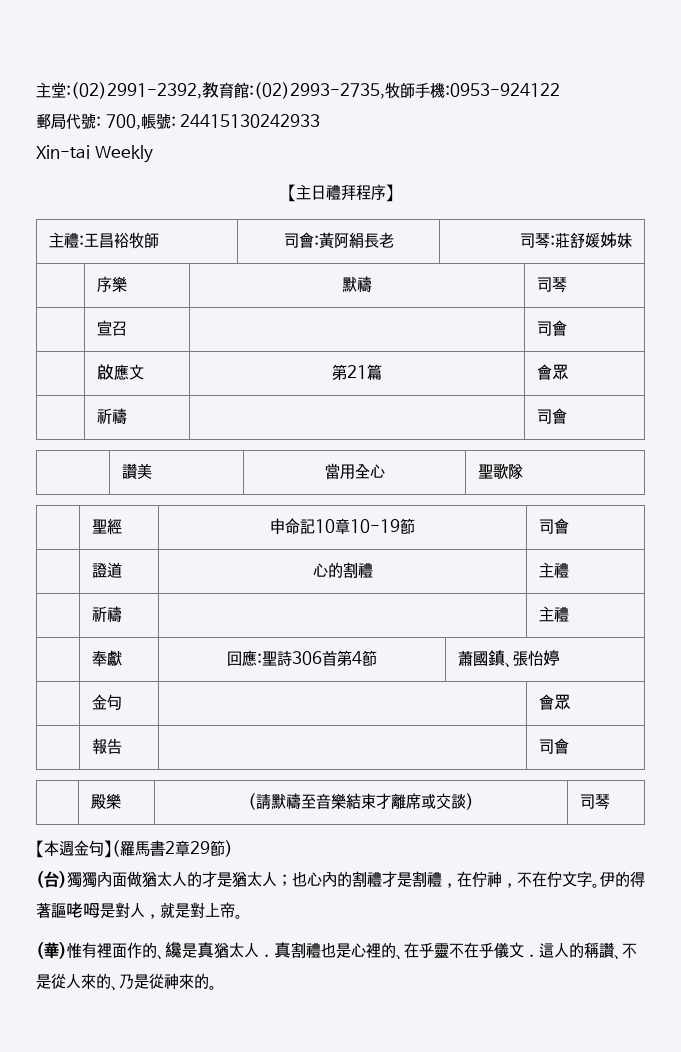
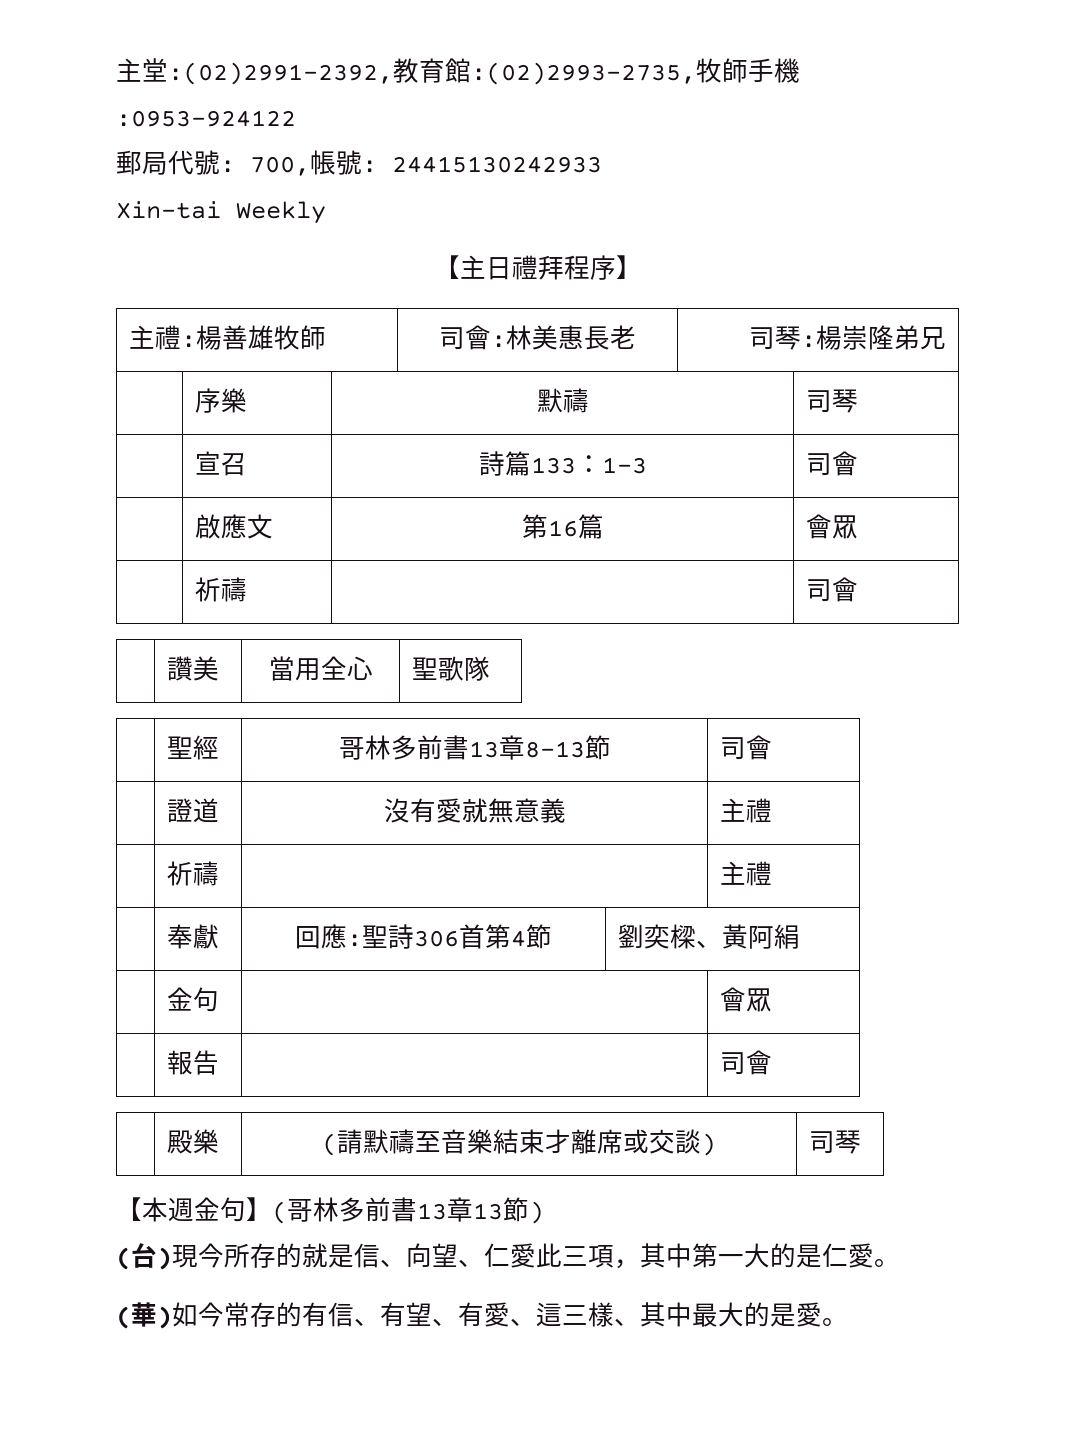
- 主禮:王昌裕牧師 | 司會:黃阿絹長老 | 司琴:莊舒媛姊妹
+ 主禮:楊善雄牧師 | 司會:林美惠長老 | 司琴:楊崇隆弟兄
- | 宣召 | | 司會
+ | 宣召 | 詩篇133：1-3 | 司會
- | 啟應文 | 第21篇 | 會眾
+ | 啟應文 | 第16篇 | 會眾
- | 聖經 | 申命記10章10-19節 | 司會
+ | 聖經 | 哥林多前書13章8-13節 | 司會
- | 證道 | 心的割禮 | 主禮
+ | 證道 | 沒有愛就無意義 | 主禮
- | 奉獻 | 回應:聖詩306首第4節 | 蕭國鎮、張怡婷
+ | 奉獻 | 回應:聖詩306首第4節 | 劉奕樑、黃阿絹
- 【本週金句】(羅馬書2章29節)
+ 【本週金句】(哥林多前書13章13節)
- (台)獨獨內面做猶太人的才是猶太人；也心內的割禮才是割禮，在佇神，不在佇文字。伊的得著謳咾呣是對人，就是對上帝。
- (華)惟有裡面作的、纔是真猶太人．真割禮也是心裡的、在乎靈不在乎儀文．這人的稱讚、不是從人來的、乃是從神來的。
+ (台)現今所存的就是信、向望、仁愛此三項，其中第一大的是仁愛。
+ (華)如今常存的有信、有望、有愛、這三樣、其中最大的是愛。

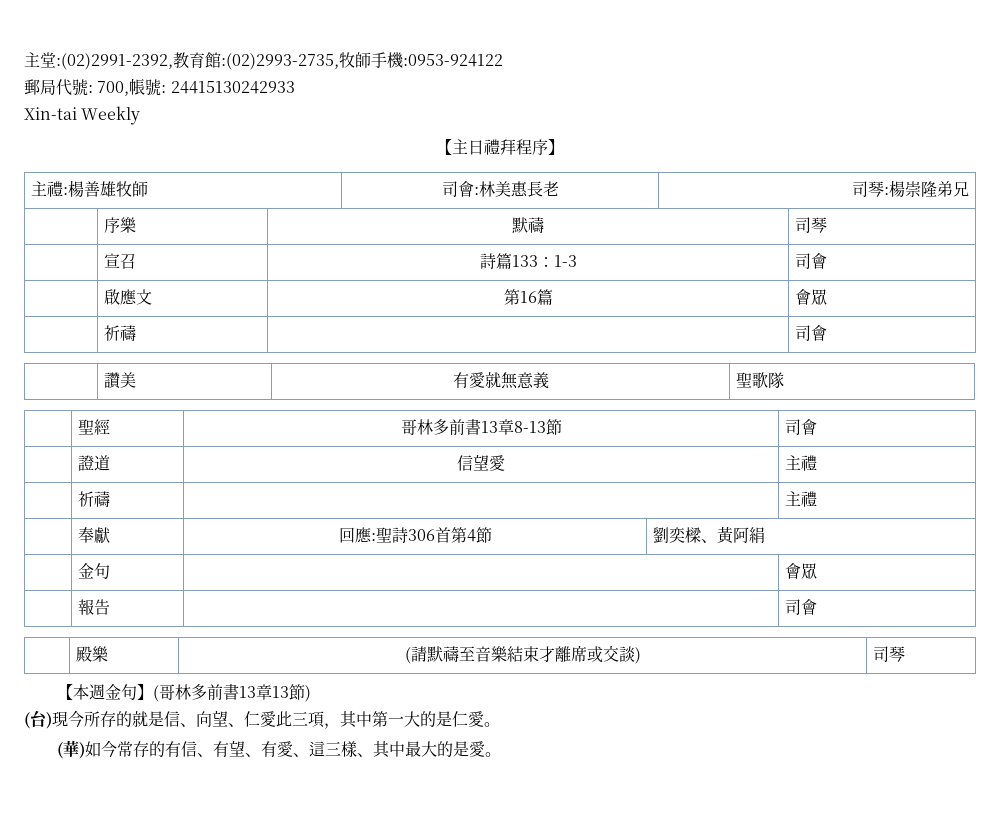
- | 讚美 | 當用全心 | 聖歌隊
+ | 讚美 | 有愛就無意義 | 聖歌隊
- | 證道 | 沒有愛就無意義 | 主禮
+ | 證道 | 信望愛 | 主禮

